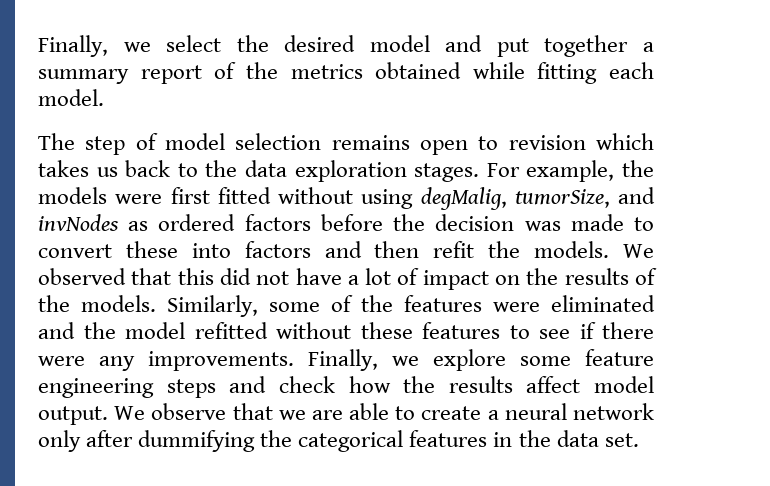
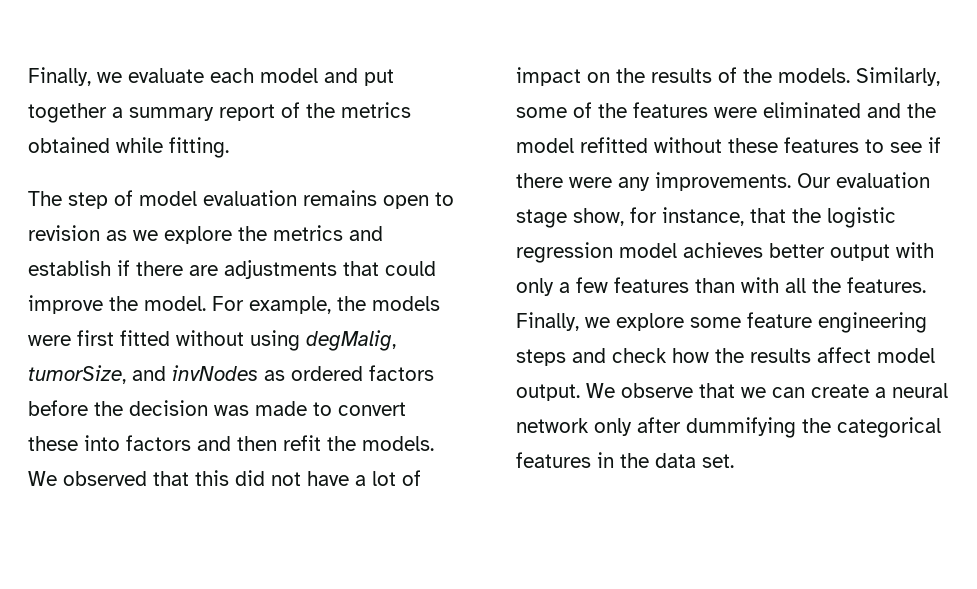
- Finally, we select the desired model and put together a summary report of the metrics obtained while fitting each model.
+ Finally, we evaluate each model and put together a summary report of the metrics obtained while fitting.
- The step of model selection remains open to revision which takes us back to the data exploration stages.
+ The step of model evaluation remains open to revision as we explore the metrics and establish if there are adjustments that could improve the model.
+ Our evaluation stage show, for instance, that the logistic regression model achieves better output with only a few features than with all the features.
- We observe that we are able to create a neural network only after dummifying the categorical features in the data set.
+ We observe that we can create a neural network only after dummifying the categorical features in the data set.

